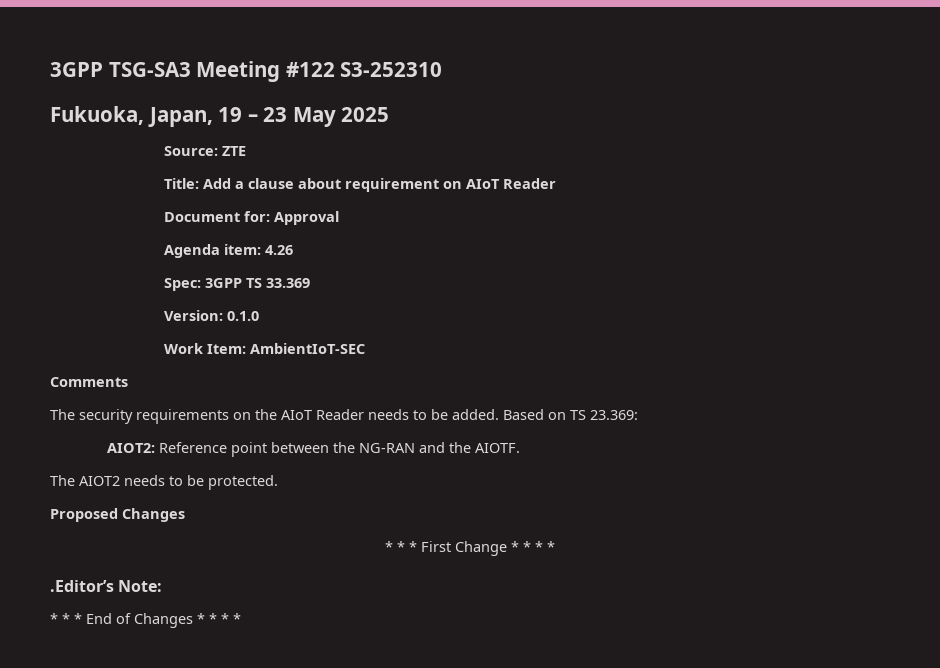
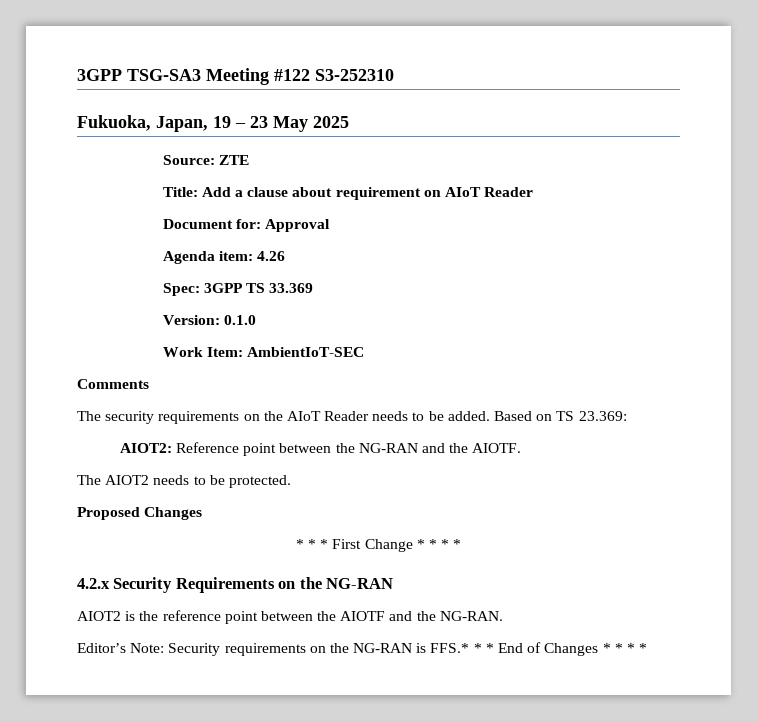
- .Editor’s Note:
- * * * End of Changes * * * *
+ 4.2.x Security Requirements on the NG-RAN
+ AIOT2 is the reference point between the AIOTF and the NG-RAN.
+ Editor’s Note: Security requirements on the NG-RAN is FFS.* * * End of Changes * * * *

